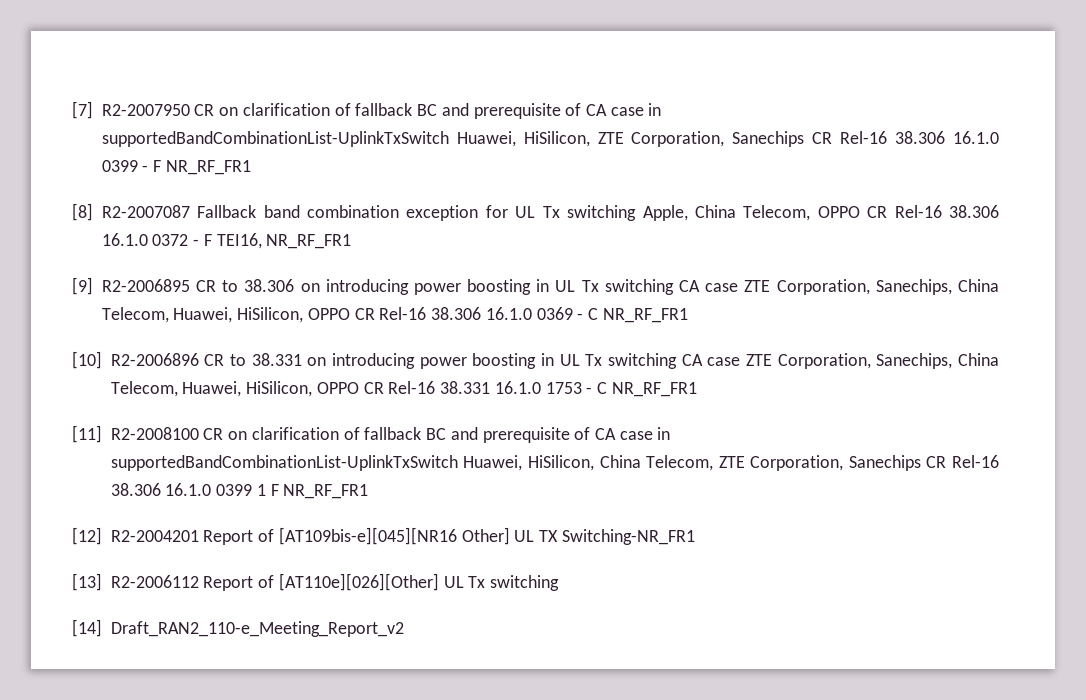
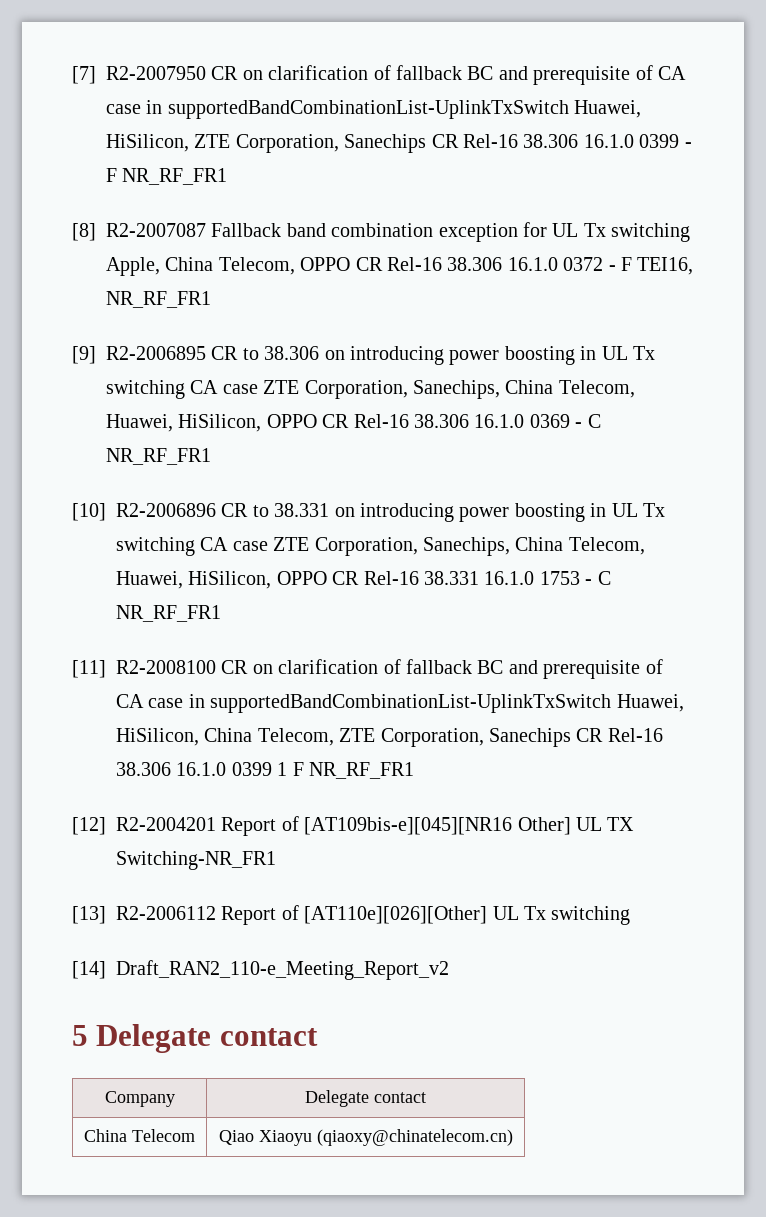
+ 5 Delegate contact
+ Company | Delegate contact
+ China Telecom | Qiao Xiaoyu (qiaoxy@chinatelecom.cn)

